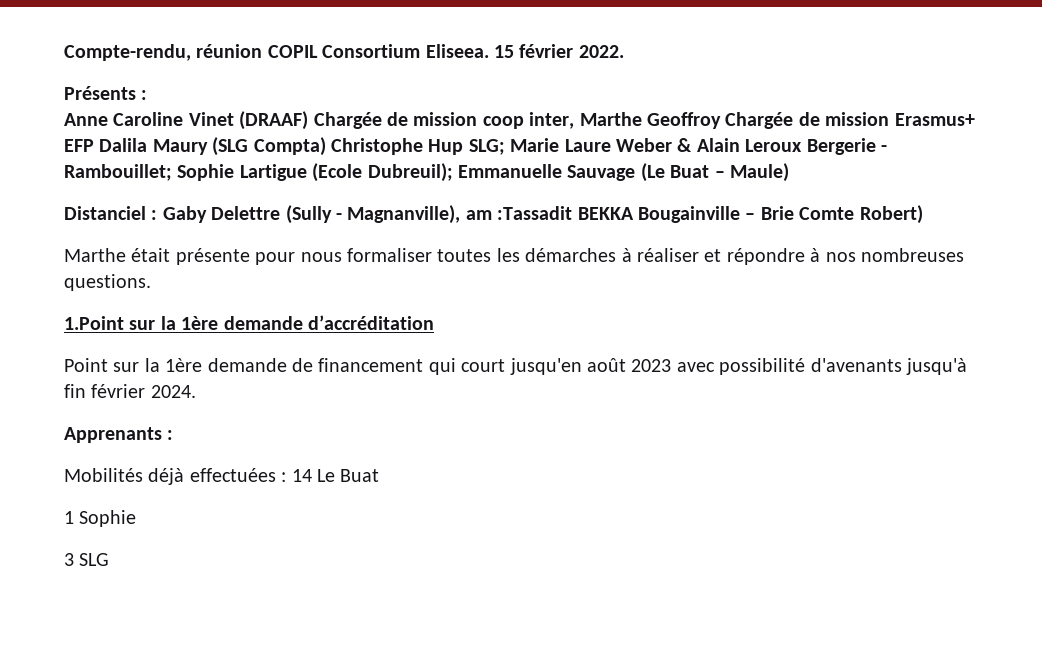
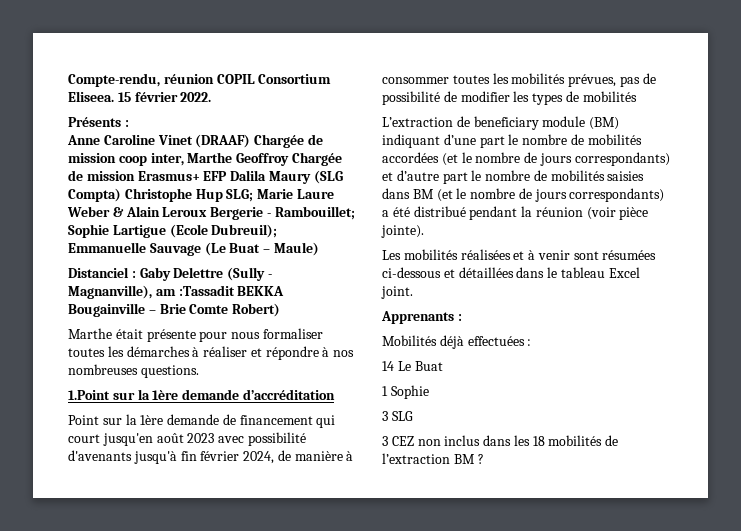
- Point sur la 1ère demande de financement qui court jusqu'en août 2023 avec possibilité d'avenants jusqu'à fin février 2024.
+ Point sur la 1ère demande de financement qui court jusqu'en août 2023 avec possibilité d'avenants jusqu'à fin février 2024, de manière à consommer toutes les mobilités prévues, pas de possibilité de modifier les types de mobilités
+ L’extraction de beneficiary module (BM) indiquant d’une part le nombre de mobilités accordées (et le nombre de jours correspondants) et d’autre part le nombre de mobilités saisies dans BM (et le nombre de jours correspondants) a été distribué pendant la réunion (voir pièce jointe).
+ Les mobilités réalisées et à venir sont résumées ci-dessous et détaillées dans le tableau Excel joint.
- Mobilités déjà effectuées : 14 Le Buat
+ Mobilités déjà effectuées :
+ 14 Le Buat
+ 3 CEZ non inclus dans les 18 mobilités de l’extraction BM ?

